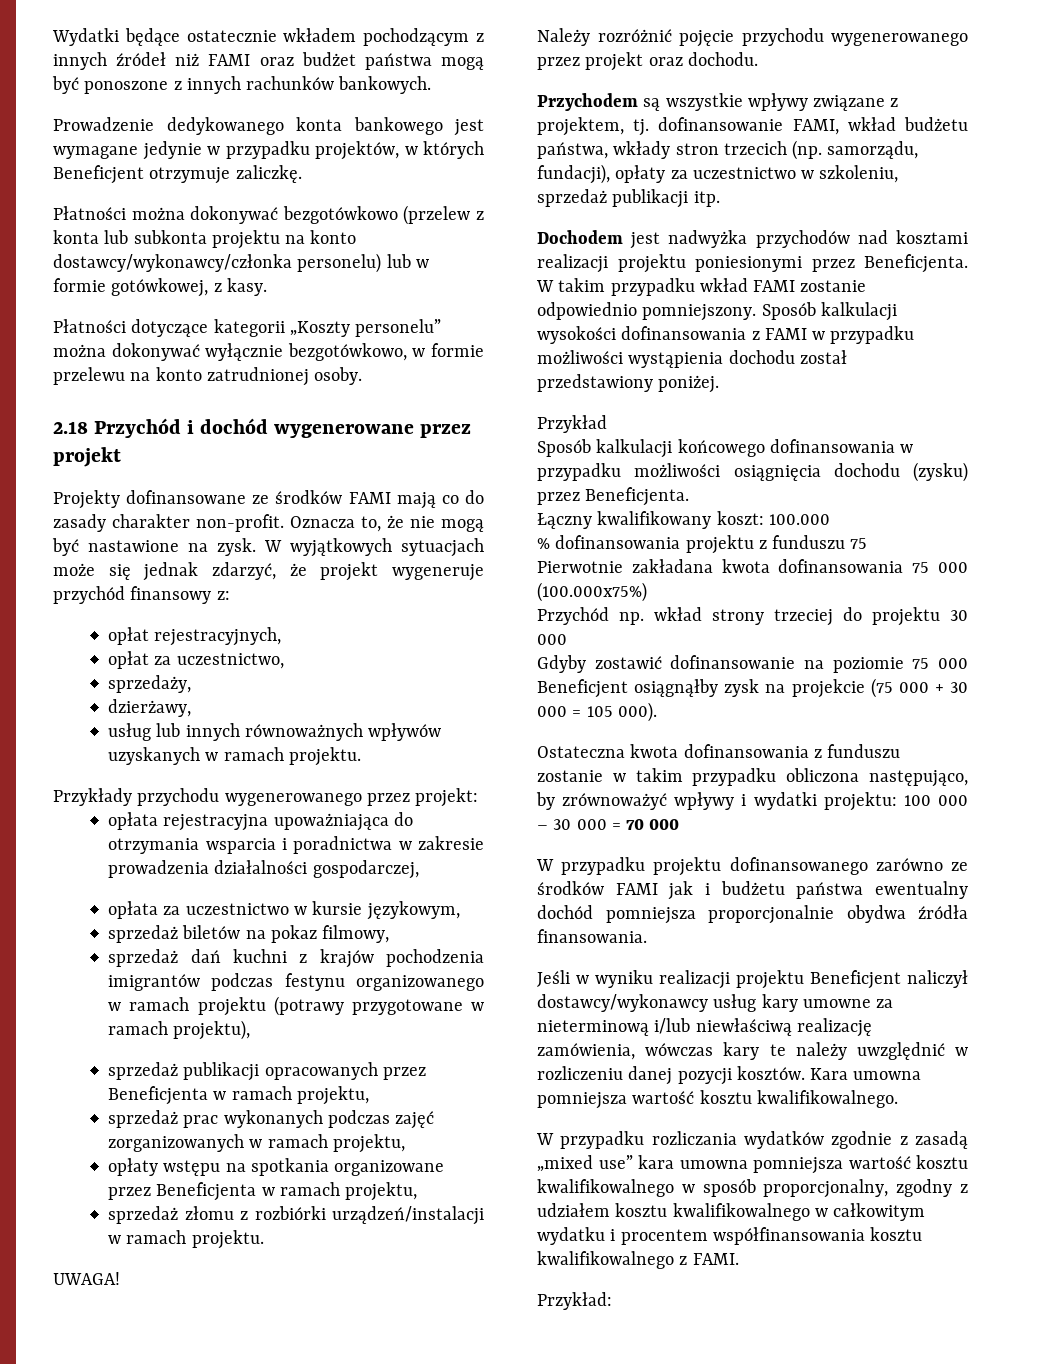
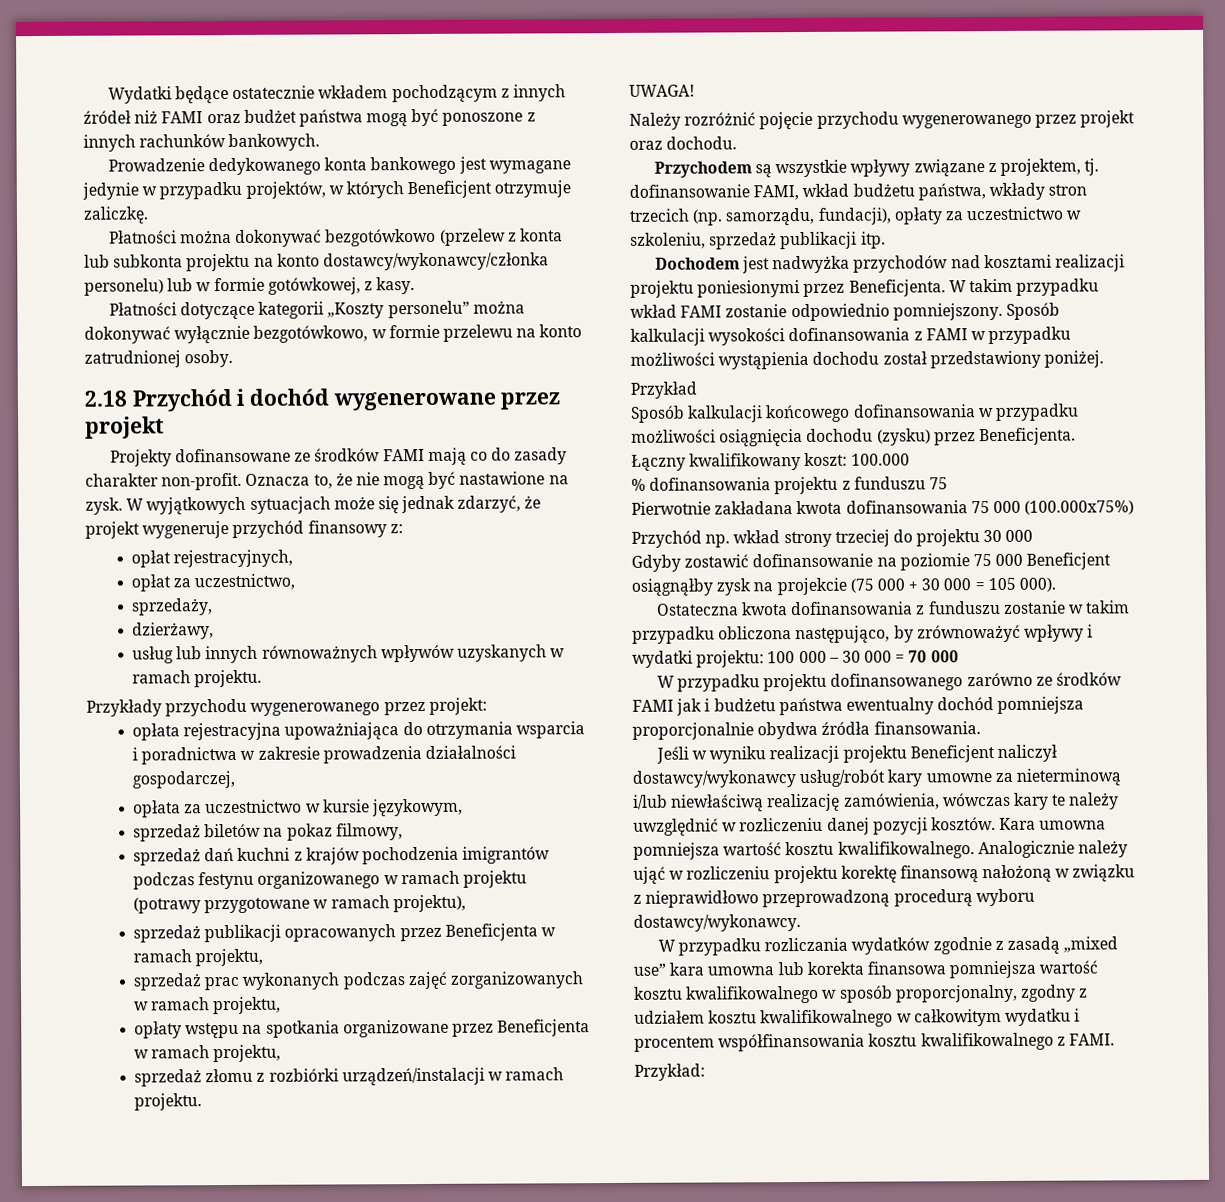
- Jeśli w wyniku realizacji projektu Beneficjent naliczył dostawcy/wykonawcy usług kary umowne za nieterminową i/lub niewłaściwą realizację zamówienia, wówczas kary te należy uwzględnić w rozliczeniu danej pozycji kosztów.
+ Jeśli w wyniku realizacji projektu Beneficjent naliczył dostawcy/wykonawcy usług/robót kary umowne za nieterminową i/lub niewłaściwą realizację zamówienia, wówczas kary te należy uwzględnić w rozliczeniu danej pozycji kosztów.
+ Analogicznie należy ująć w rozliczeniu projektu korektę finansową nałożoną w związku z nieprawidłowo przeprowadzoną procedurą wyboru dostawcy/wykonawcy.
- W przypadku rozliczania wydatków zgodnie z zasadą „mixed use” kara umowna pomniejsza wartość kosztu kwalifikowalnego w sposób proporcjonalny, zgodny z udziałem kosztu kwalifikowalnego w całkowitym wydatku i procentem współfinansowania kosztu kwalifikowalnego z FAMI.
+ W przypadku rozliczania wydatków zgodnie z zasadą „mixed use” kara umowna lub korekta finansowa pomniejsza wartość kosztu kwalifikowalnego w sposób proporcjonalny, zgodny z udziałem kosztu kwalifikowalnego w całkowitym wydatku i procentem współfinansowania kosztu kwalifikowalnego z FAMI.

